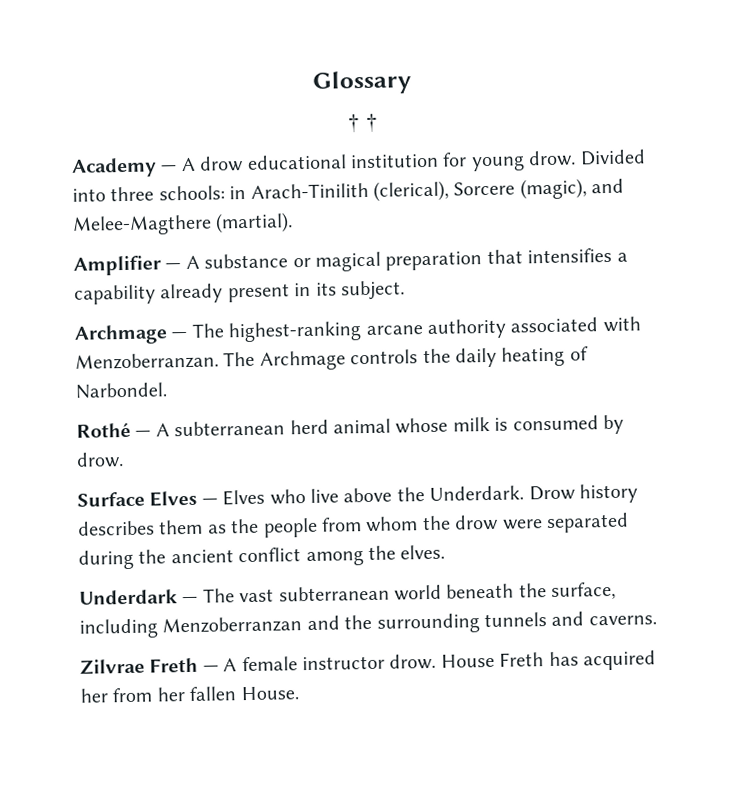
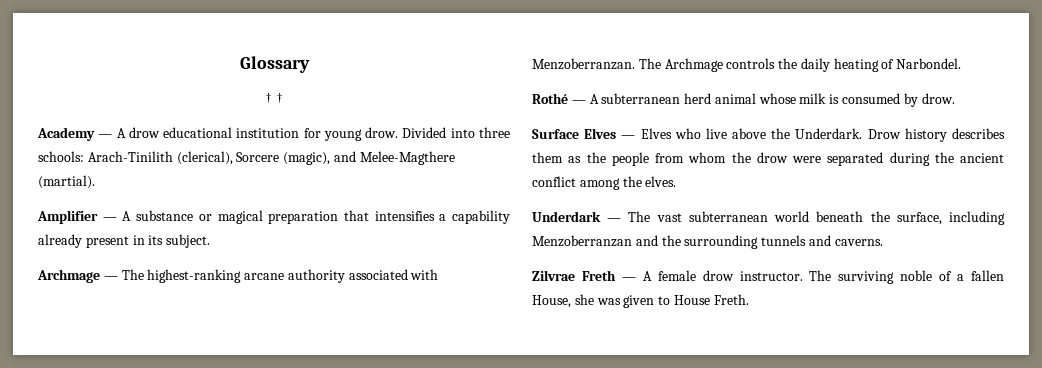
- Divided into three schools: in Arach-Tinilith (clerical), Sorcere (magic), and Melee-Magthere (martial).
+ Divided into three schools: Arach-Tinilith (clerical), Sorcere (magic), and Melee-Magthere (martial).
- Zilvrae Freth — A female instructor drow. House Freth has acquired her from her fallen House.
+ Zilvrae Freth — A female drow instructor. The surviving noble of a fallen House, she was given to House Freth.

